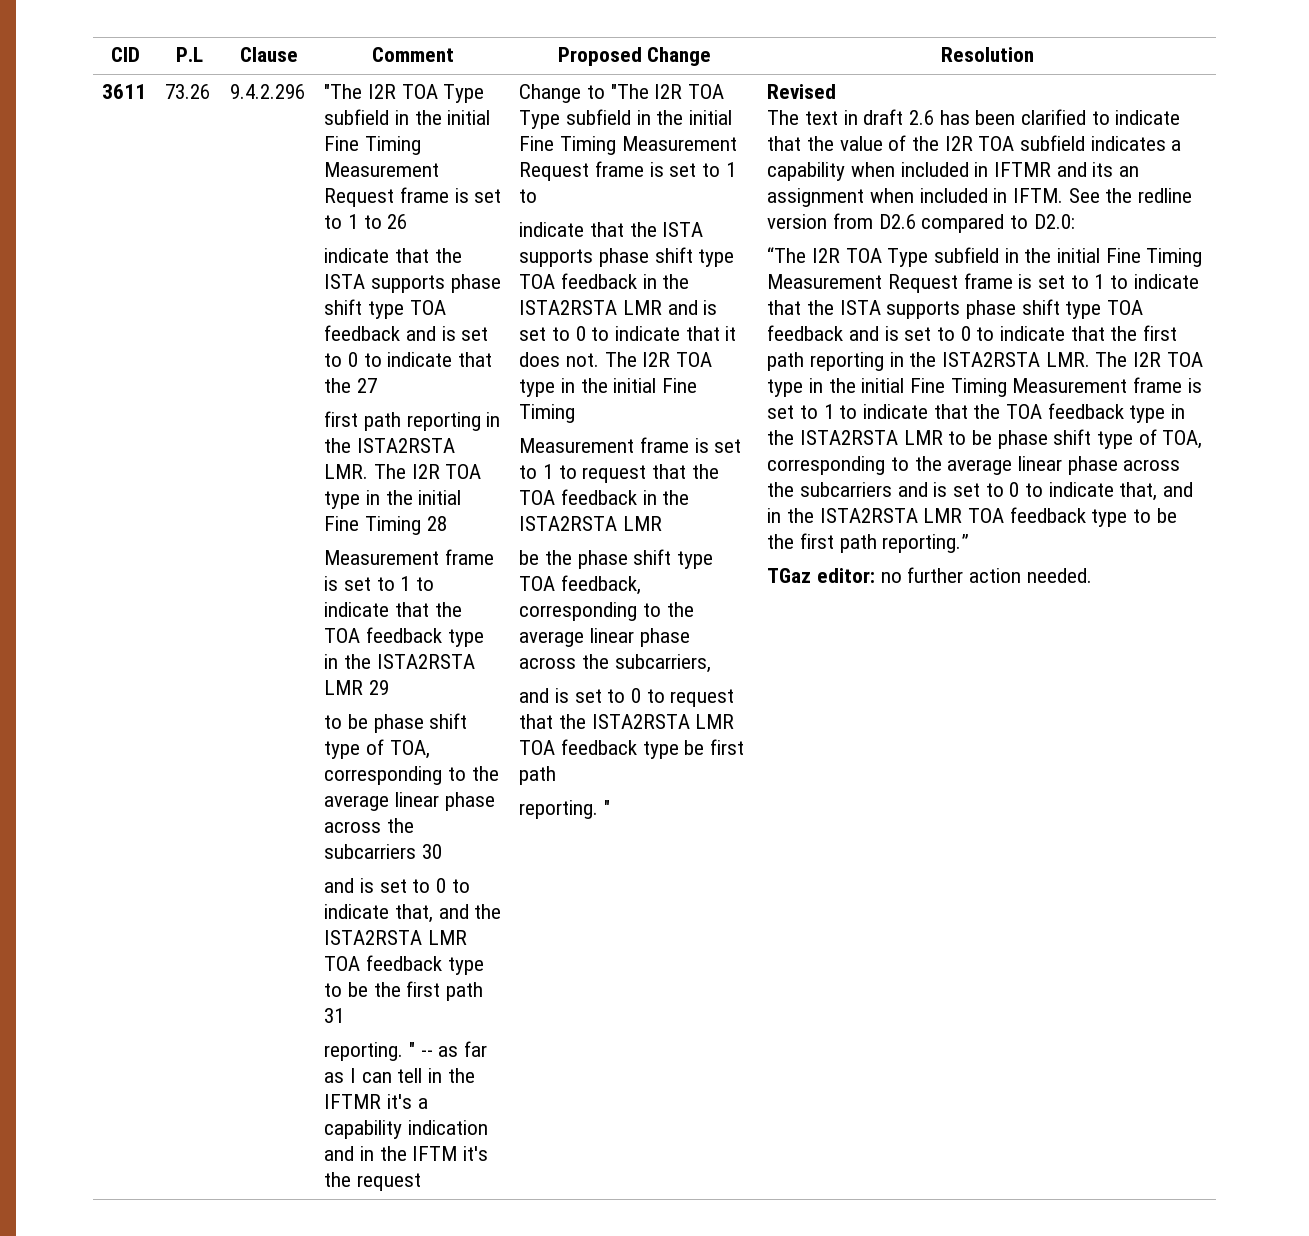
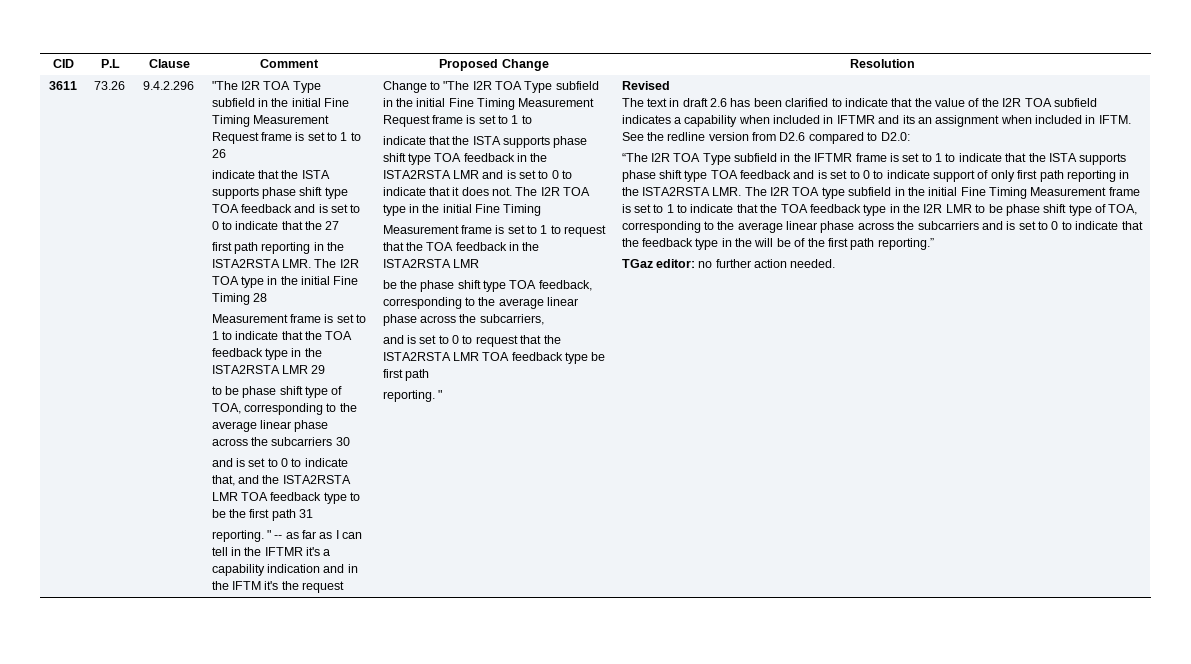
- “The I2R TOA Type subfield in the initial Fine Timing Measurement Request frame is set to 1 to indicate that the ISTA supports phase shift type TOA feedback and is set to 0 to indicate that the first path reporting in the ISTA2RSTA LMR. The I2R TOA type in the initial Fine Timing Measurement frame is set to 1 to indicate that the TOA feedback type in the ISTA2RSTA LMR to be phase shift type of TOA, corresponding to the average linear phase across the subcarriers and is set to 0 to indicate that, and in the ISTA2RSTA LMR TOA feedback type to be the first path reporting.”
+ “The I2R TOA Type subfield in the IFTMR frame is set to 1 to indicate that the ISTA supports phase shift type TOA feedback and is set to 0 to indicate support of only first path reporting in the ISTA2RSTA LMR. The I2R TOA type subfield in the initial Fine Timing Measurement frame is set to 1 to indicate that the TOA feedback type in the I2R LMR to be phase shift type of TOA, corresponding to the average linear phase across the subcarriers and is set to 0 to indicate that the feedback type in the will be of the first path reporting.”

